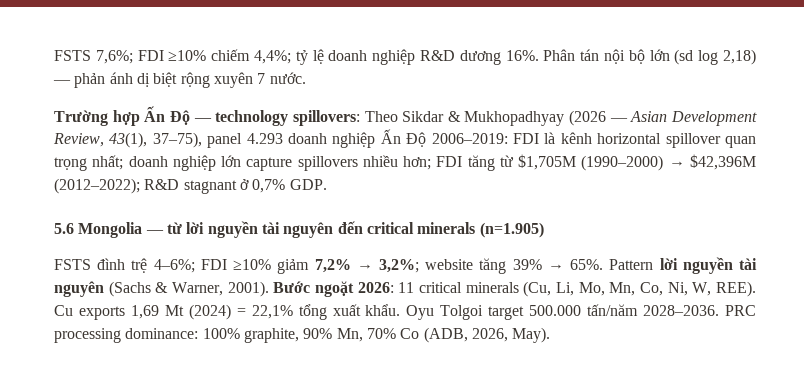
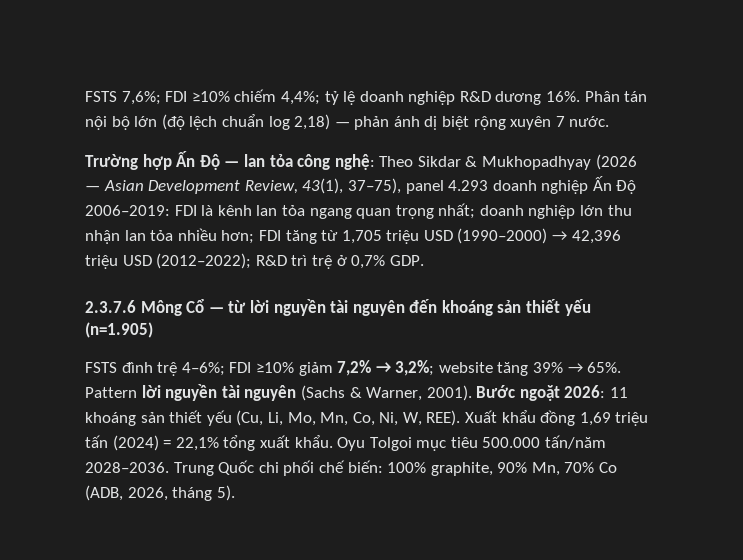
- Phân tán nội bộ lớn (sd log 2,18) — phản ánh dị biệt rộng xuyên 7 nước.
+ Phân tán nội bộ lớn (độ lệch chuẩn log 2,18) — phản ánh dị biệt rộng xuyên 7 nước.
- Trường hợp Ấn Độ — technology spillovers: Theo Sikdar & Mukhopadhyay (2026 — Asian Development Review, 43(1), 37–75), panel 4.293 doanh nghiệp Ấn Độ 2006–2019: FDI là kênh horizontal spillover quan trọng nhất; doanh nghiệp lớn capture spillovers nhiều hơn; FDI tăng từ $1,705M (1990–2000) → $42,396M (2012–2022); R&D stagnant ở 0,7% GDP.
+ Trường hợp Ấn Độ — lan tỏa công nghệ: Theo Sikdar & Mukhopadhyay (2026 — Asian Development Review, 43(1), 37–75), panel 4.293 doanh nghiệp Ấn Độ 2006–2019: FDI là kênh lan tỏa ngang quan trọng nhất; doanh nghiệp lớn thu nhận lan tỏa nhiều hơn; FDI tăng từ 1,705 triệu USD (1990–2000) → 42,396 triệu USD (2012–2022); R&D trì trệ ở 0,7% GDP.
- 5.6 Mongolia — từ lời nguyền tài nguyên đến critical minerals (n=1.905)
+ 2.3.7.6 Mông Cổ — từ lời nguyền tài nguyên đến khoáng sản thiết yếu (n=1.905)
- Bước ngoặt 2026: 11 critical minerals (Cu, Li, Mo, Mn, Co, Ni, W, REE).
+ Bước ngoặt 2026: 11 khoáng sản thiết yếu (Cu, Li, Mo, Mn, Co, Ni, W, REE).
- Cu exports 1,69 Mt (2024) = 22,1% tổng xuất khẩu.
+ Xuất khẩu đồng 1,69 triệu tấn (2024) = 22,1% tổng xuất khẩu.
- Oyu Tolgoi target 500.000 tấn/năm 2028–2036.
+ Oyu Tolgoi mục tiêu 500.000 tấn/năm 2028–2036.
- PRC processing dominance: 100% graphite, 90% Mn, 70% Co (ADB, 2026, May).
+ Trung Quốc chi phối chế biến: 100% graphite, 90% Mn, 70% Co (ADB, 2026, tháng 5).

